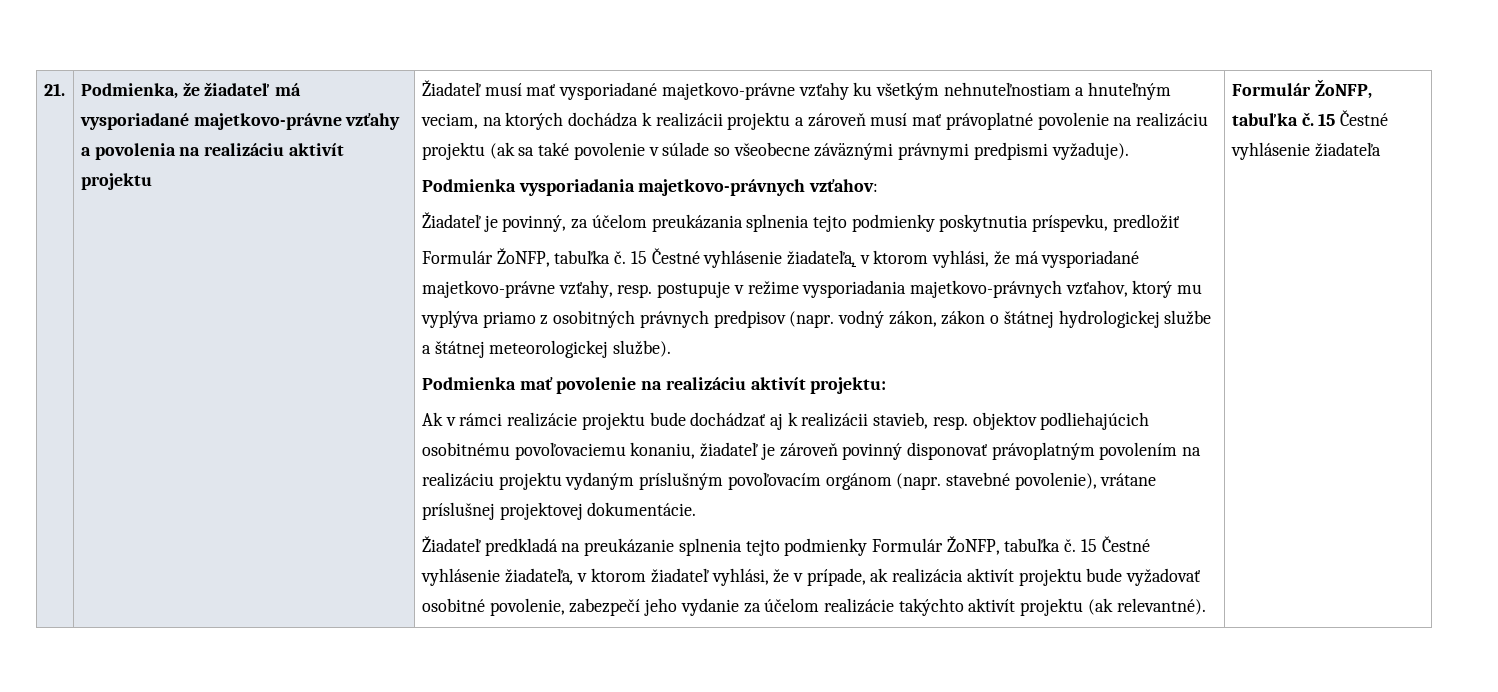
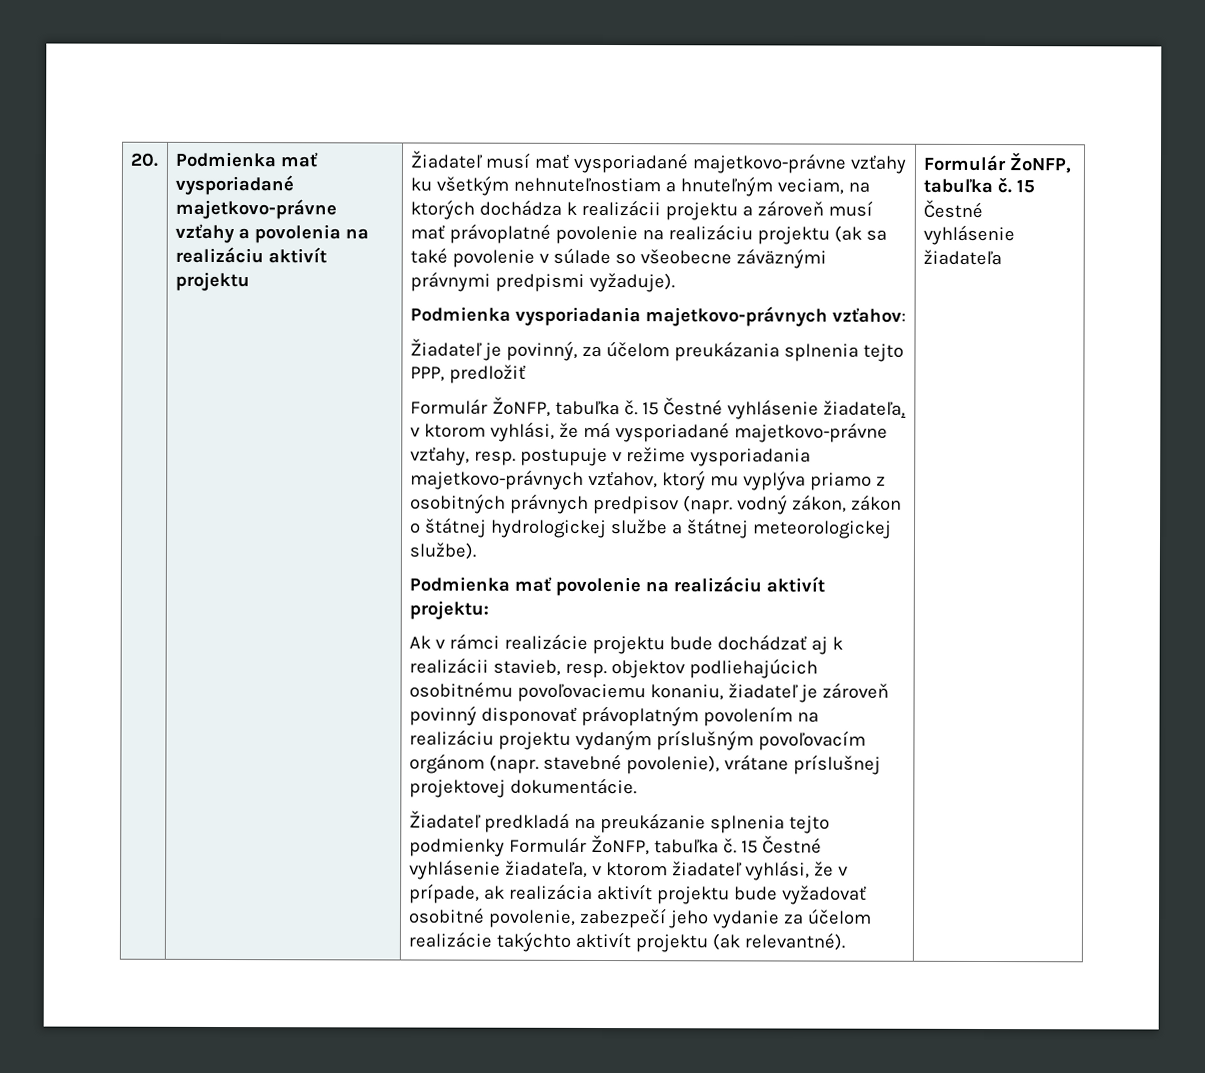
- 21. | Podmienka, že žiadateľ má vysporiadané majetkovo-právne vzťahy a povolenia na realizáciu aktivít projektu
+ 20. | Podmienka mať vysporiadané majetkovo-právne vzťahy a povolenia na realizáciu aktivít projektu
- Žiadateľ je povinný, za účelom preukázania splnenia tejto podmienky poskytnutia príspevku, predložiť
+ Žiadateľ je povinný, za účelom preukázania splnenia tejto PPP, predložiť

